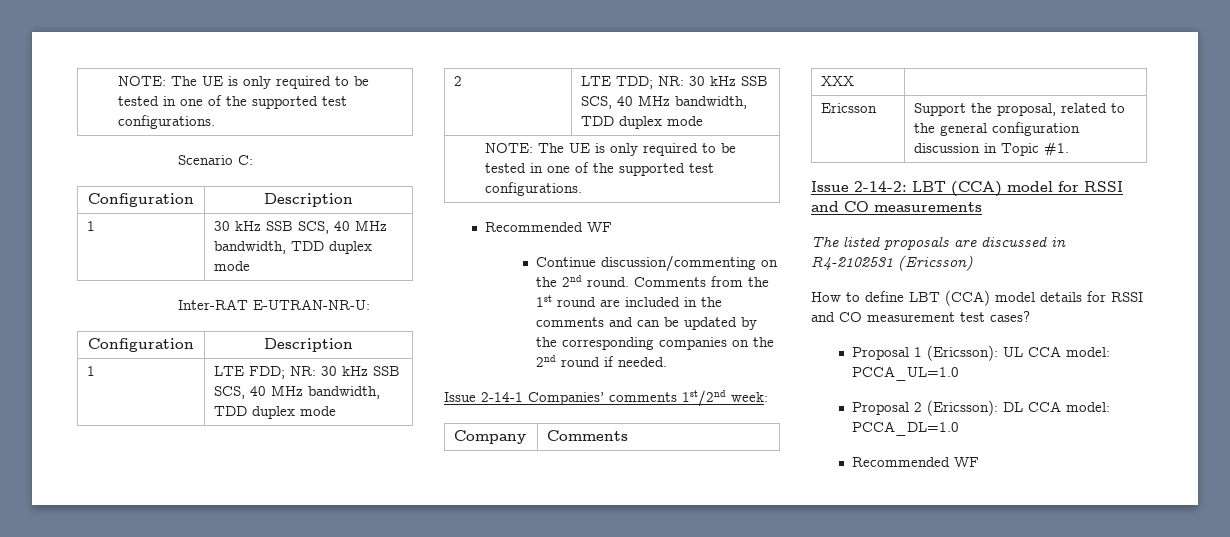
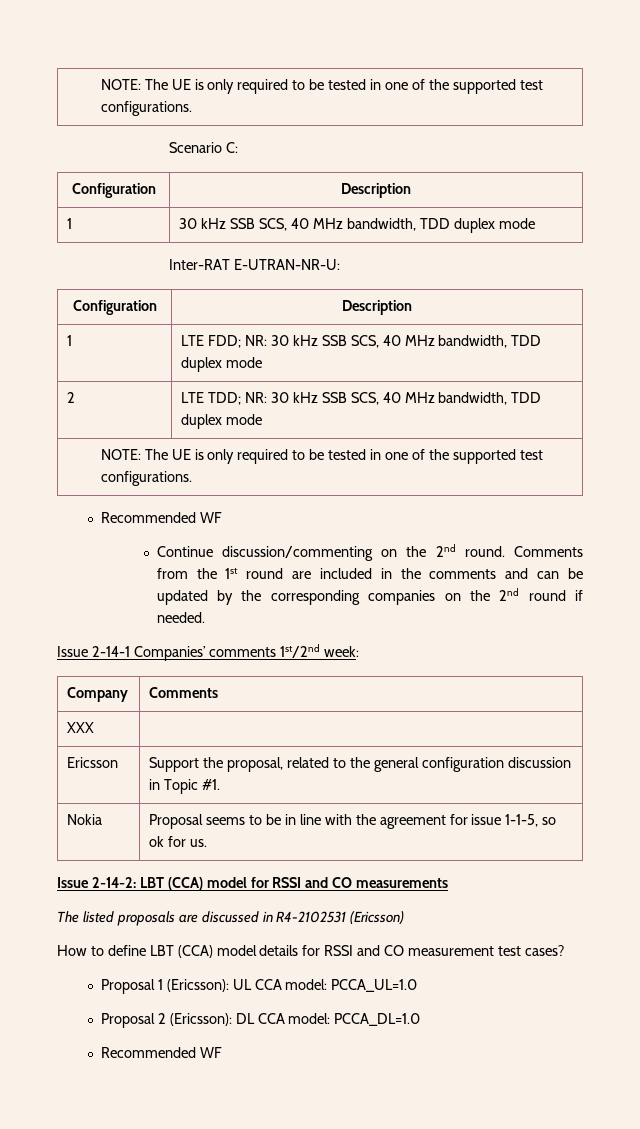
+ Nokia | Proposal seems to be in line with the agreement for issue 1-1-5, so ok for us.

